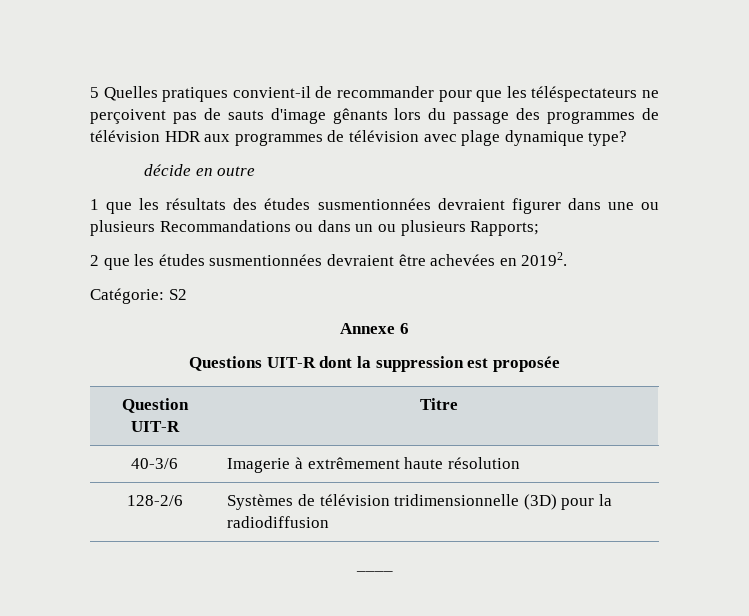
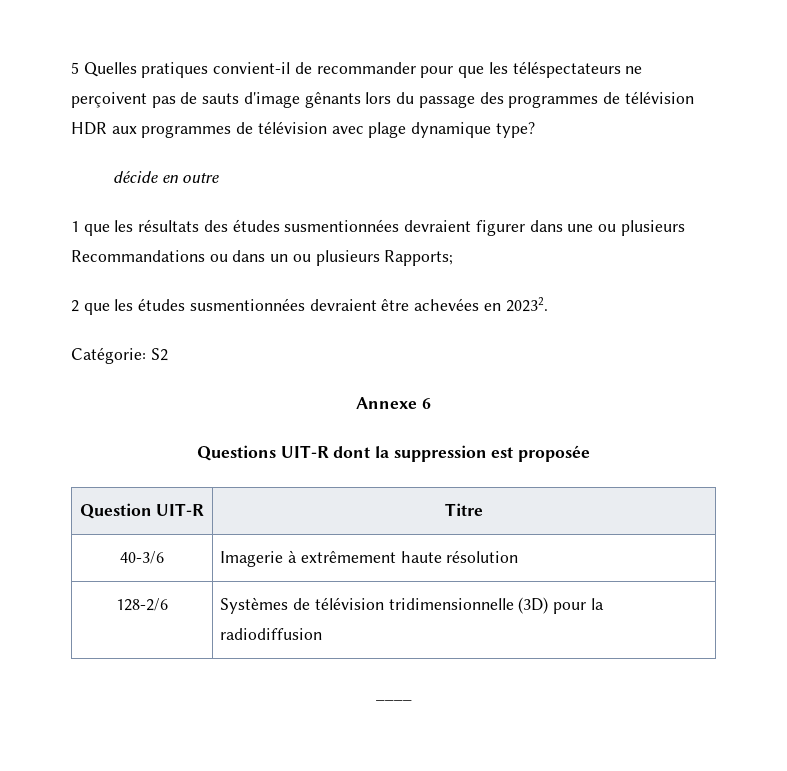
- 2 que les études susmentionnées devraient être achevées en 20192.
+ 2 que les études susmentionnées devraient être achevées en 20232.

